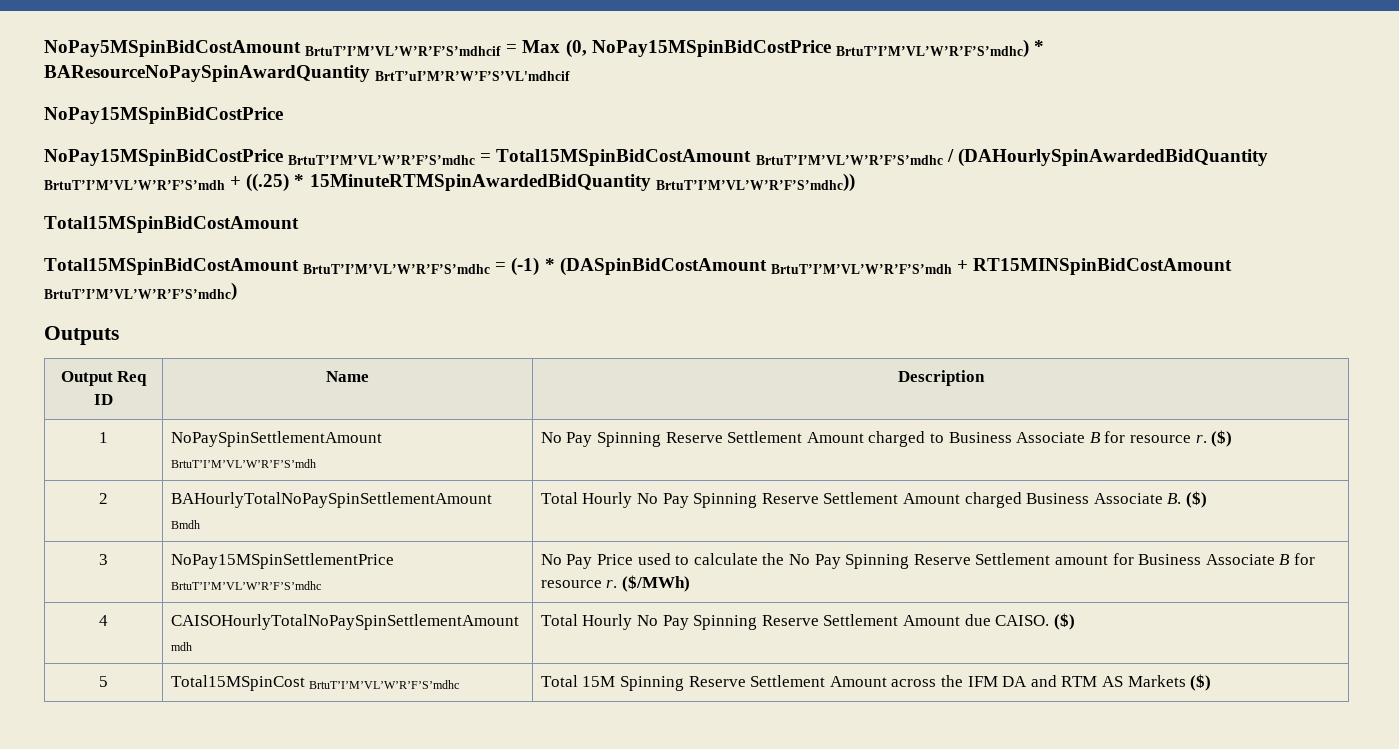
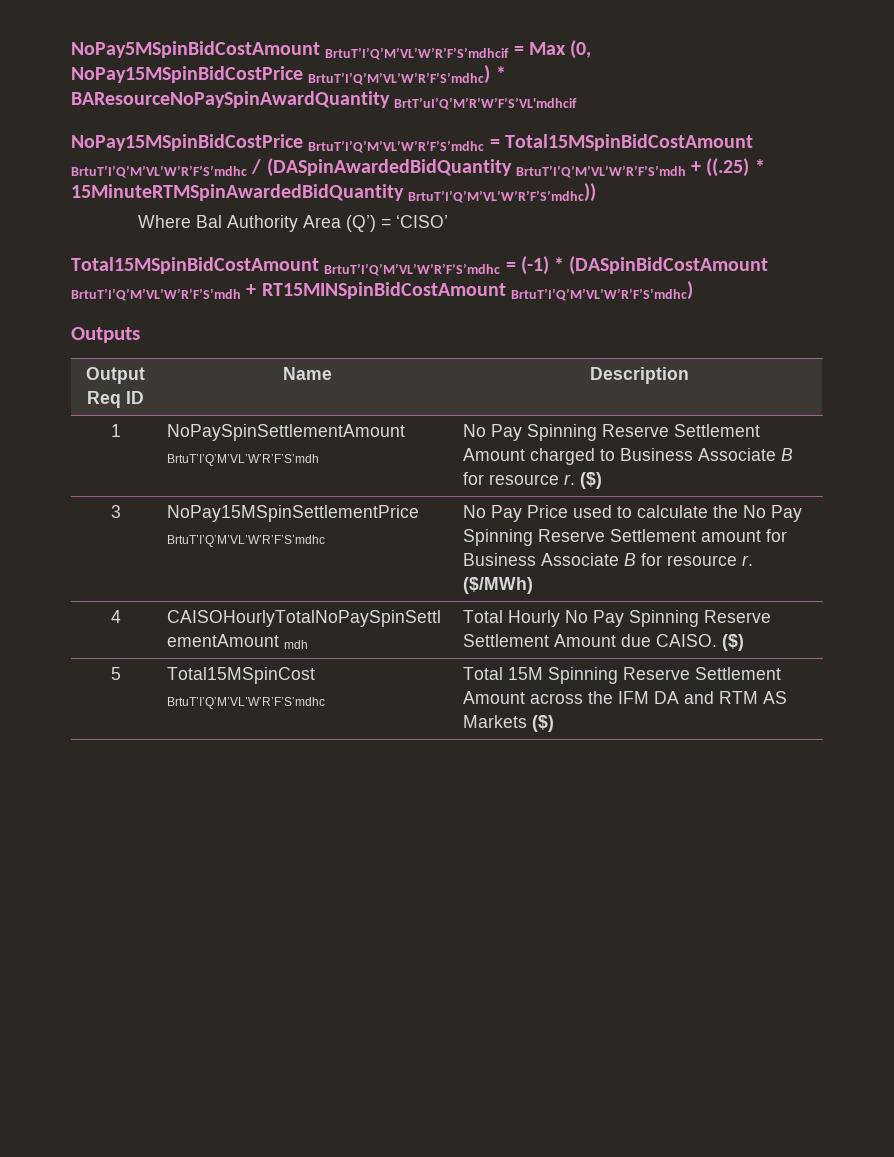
- NoPay5MSpinBidCostAmount BrtuT’I’M’VL’W’R’F’S’mdhcif = Max (0, NoPay15MSpinBidCostPrice BrtuT’I’M’VL’W’R’F’S’mdhc) * BAResourceNoPaySpinAwardQuantity BrtT’uI’M’R’W’F’S’VL'mdhcif
- NoPay15MSpinBidCostPrice
- NoPay15MSpinBidCostPrice BrtuT’I’M’VL’W’R’F’S’mdhc = Total15MSpinBidCostAmount BrtuT’I’M’VL’W’R’F’S’mdhc / (DAHourlySpinAwardedBidQuantity BrtuT’I’M’VL’W’R’F’S’mdh + ((.25) * 15MinuteRTMSpinAwardedBidQuantity BrtuT’I’M’VL’W’R’F’S’mdhc))
- Total15MSpinBidCostAmount
- Total15MSpinBidCostAmount BrtuT’I’M’VL’W’R’F’S’mdhc = (-1) * (DASpinBidCostAmount BrtuT’I’M’VL’W’R’F’S’mdh + RT15MINSpinBidCostAmount BrtuT’I’M’VL’W’R’F’S’mdhc)
+ NoPay5MSpinBidCostAmount BrtuT’I’Q’M’VL’W’R’F’S’mdhcif = Max (0, NoPay15MSpinBidCostPrice BrtuT’I’Q’M’VL’W’R’F’S’mdhc) * BAResourceNoPaySpinAwardQuantity BrtT’uI’Q’M’R’W’F’S’VL'mdhcif
+ NoPay15MSpinBidCostPrice BrtuT’I’Q’M’VL’W’R’F’S’mdhc = Total15MSpinBidCostAmount BrtuT’I’Q’M’VL’W’R’F’S’mdhc / (DASpinAwardedBidQuantity BrtuT’I’Q’M’VL’W’R’F’S’mdh + ((.25) * 15MinuteRTMSpinAwardedBidQuantity BrtuT’I’Q’M’VL’W’R’F’S’mdhc))
+ Where Bal Authority Area (Q’) = ‘CISO’
+ Total15MSpinBidCostAmount BrtuT’I’Q’M’VL’W’R’F’S’mdhc = (-1) * (DASpinBidCostAmount BrtuT’I’Q’M’VL’W’R’F’S’mdh + RT15MINSpinBidCostAmount BrtuT’I’Q’M’VL’W’R’F’S’mdhc)
- 1 | NoPaySpinSettlementAmount BrtuT’I’M’VL’W’R’F’S’mdh | No Pay Spinning Reserve Settlement Amount charged to Business Associate B for resource r. ($)
+ 1 | NoPaySpinSettlementAmount BrtuT’I’Q’M’VL’W’R’F’S’mdh | No Pay Spinning Reserve Settlement Amount charged to Business Associate B for resource r. ($)
- 2 | BAHourlyTotalNoPaySpinSettlementAmount Bmdh | Total Hourly No Pay Spinning Reserve Settlement Amount charged Business Associate B. ($)
- 3 | NoPay15MSpinSettlementPrice BrtuT’I’M’VL’W’R’F’S’mdhc | No Pay Price used to calculate the No Pay Spinning Reserve Settlement amount for Business Associate B for resource r. ($/MWh)
+ 3 | NoPay15MSpinSettlementPrice BrtuT’I’Q’M’VL’W’R’F’S’mdhc | No Pay Price used to calculate the No Pay Spinning Reserve Settlement amount for Business Associate B for resource r. ($/MWh)
- 5 | Total15MSpinCost BrtuT’I’M’VL’W’R’F’S’mdhc | Total 15M Spinning Reserve Settlement Amount across the IFM DA and RTM AS Markets ($)
+ 5 | Total15MSpinCost BrtuT’I’Q’M’VL’W’R’F’S’mdhc | Total 15M Spinning Reserve Settlement Amount across the IFM DA and RTM AS Markets ($)

